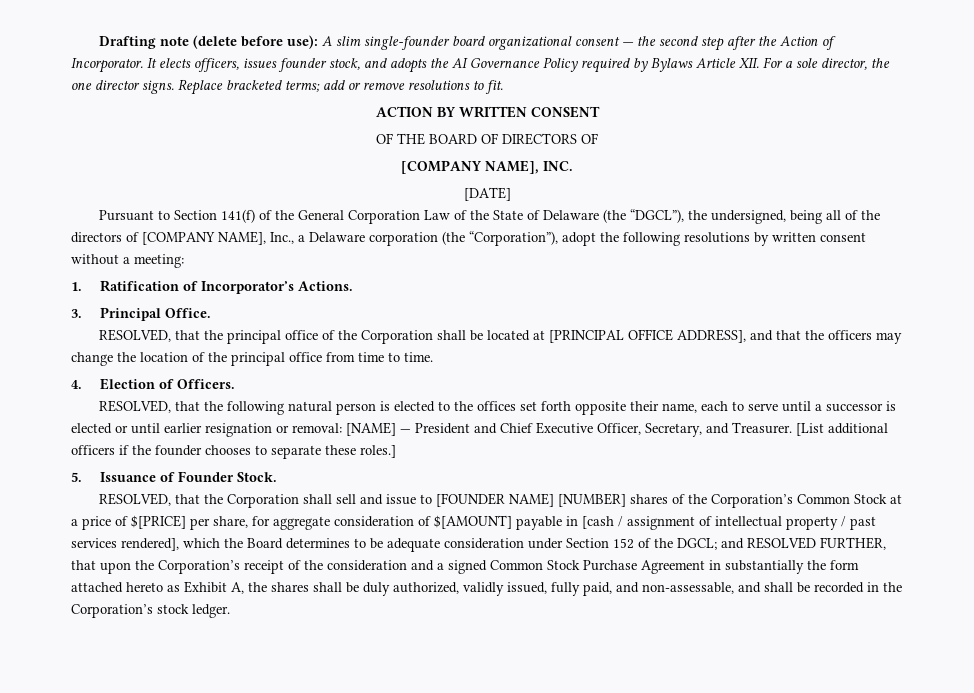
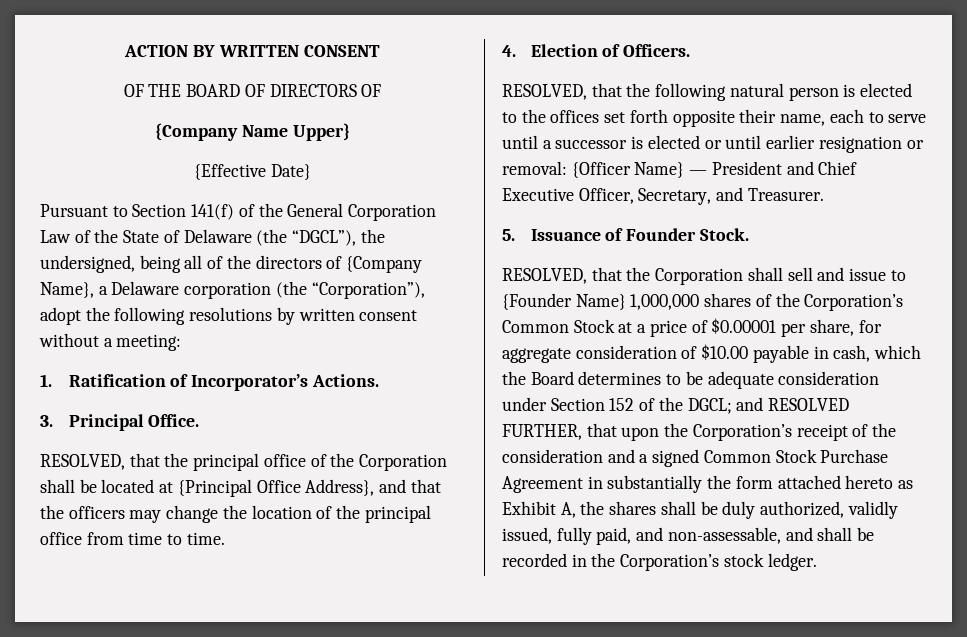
- Drafting note (delete before use): A slim single-founder board organizational consent — the second step after the Action of Incorporator. It elects officers, issues founder stock, and adopts the AI Governance Policy required by Bylaws Article XII. For a sole director, the one director signs. Replace bracketed terms; add or remove resolutions to fit.
- [COMPANY NAME], INC.
- [DATE]
+ {Company Name Upper}
+ {Effective Date}
- Pursuant to Section 141(f) of the General Corporation Law of the State of Delaware (the “DGCL”), the undersigned, being all of the directors of [COMPANY NAME], Inc., a Delaware corporation (the “Corporation”), adopt the following resolutions by written consent without a meeting:
+ Pursuant to Section 141(f) of the General Corporation Law of the State of Delaware (the “DGCL”), the undersigned, being all of the directors of {Company Name}, a Delaware corporation (the “Corporation”), adopt the following resolutions by written consent without a meeting:
- RESOLVED, that the principal office of the Corporation shall be located at [PRINCIPAL OFFICE ADDRESS], and that the officers may change the location of the principal office from time to time.
+ RESOLVED, that the principal office of the Corporation shall be located at {Principal Office Address}, and that the officers may change the location of the principal office from time to time.
- RESOLVED, that the following natural person is elected to the offices set forth opposite their name, each to serve until a successor is elected or until earlier resignation or removal: [NAME] — President and Chief Executive Officer, Secretary, and Treasurer. [List additional officers if the founder chooses to separate these roles.]
+ RESOLVED, that the following natural person is elected to the offices set forth opposite their name, each to serve until a successor is elected or until earlier resignation or removal: {Officer Name} — President and Chief Executive Officer, Secretary, and Treasurer.
- RESOLVED, that the Corporation shall sell and issue to [FOUNDER NAME] [NUMBER] shares of the Corporation’s Common Stock at a price of $[PRICE] per share, for aggregate consideration of $[AMOUNT] payable in [cash / assignment of intellectual property / past services rendered], which the Board determines to be adequate consideration under Section 152 of the DGCL;
+ RESOLVED, that the Corporation shall sell and issue to {Founder Name} 1,000,000 shares of the Corporation’s Common Stock at a price of $0.00001 per share, for aggregate consideration of $10.00 payable in cash, which the Board determines to be adequate consideration under Section 152 of the DGCL;

